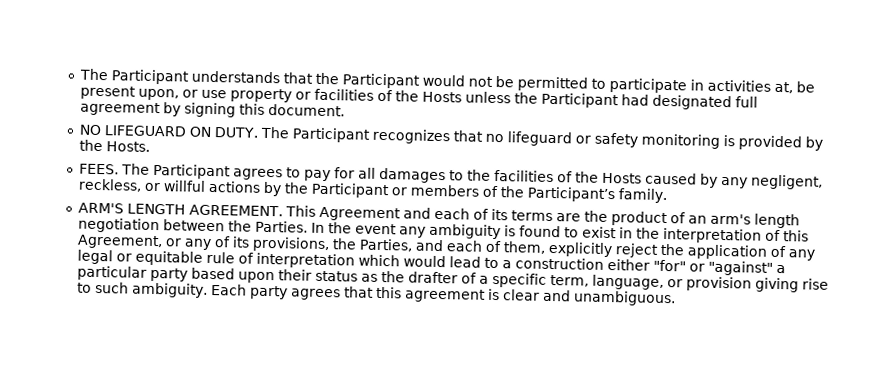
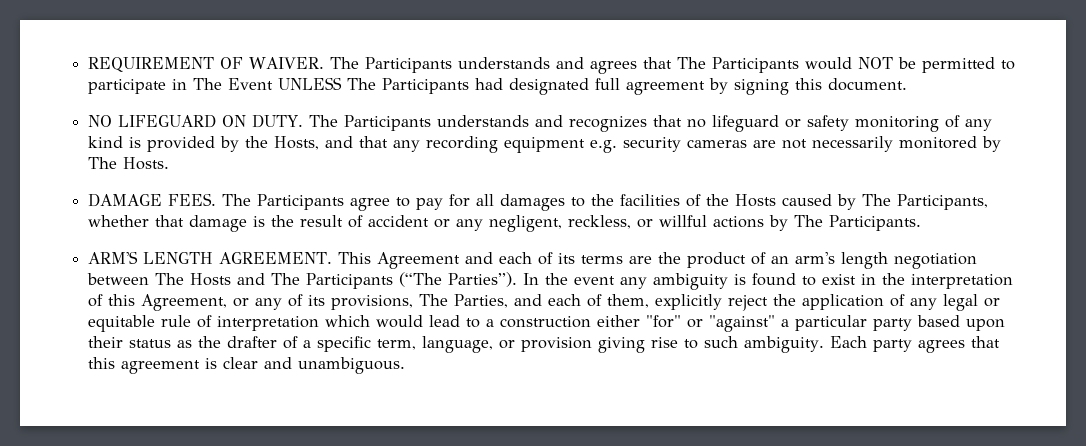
- The Participant understands that the Participant would not be permitted to participate in activities at, be present upon, or use property or facilities of the Hosts unless the Participant had designated full agreement by signing this document.
+ REQUIREMENT OF WAIVER. The Participants understands and agrees that The Participants would NOT be permitted to participate in The Event UNLESS The Participants had designated full agreement by signing this document.
- The Participant recognizes that no lifeguard or safety monitoring is provided by the Hosts.
+ The Participants understands and recognizes that no lifeguard or safety monitoring of any kind is provided by the Hosts, and that any recording equipment e.g. security cameras are not necessarily monitored by The Hosts.
- FEES.
+ DAMAGE FEES.
- The Participant agrees to pay for all damages to the facilities of the Hosts caused by any negligent, reckless, or willful actions by the Participant or members of the Participant’s family.
+ The Participants agree to pay for all damages to the facilities of the Hosts caused by The Participants, whether that damage is the result of accident or any negligent, reckless, or willful actions by The Participants.
- This Agreement and each of its terms are the product of an arm's length negotiation between the Parties.
+ This Agreement and each of its terms are the product of an arm's length negotiation between The Hosts and The Participants (“The Parties”).
- In the event any ambiguity is found to exist in the interpretation of this Agreement, or any of its provisions, the Parties, and each of them, explicitly reject the application of any legal or equitable rule of interpretation which would lead to a construction either "for" or "against" a particular party based upon their status as the drafter of a specific term, language, or provision giving rise to such ambiguity.
+ In the event any ambiguity is found to exist in the interpretation of this Agreement, or any of its provisions, The Parties, and each of them, explicitly reject the application of any legal or equitable rule of interpretation which would lead to a construction either "for" or "against" a particular party based upon their status as the drafter of a specific term, language, or provision giving rise to such ambiguity.

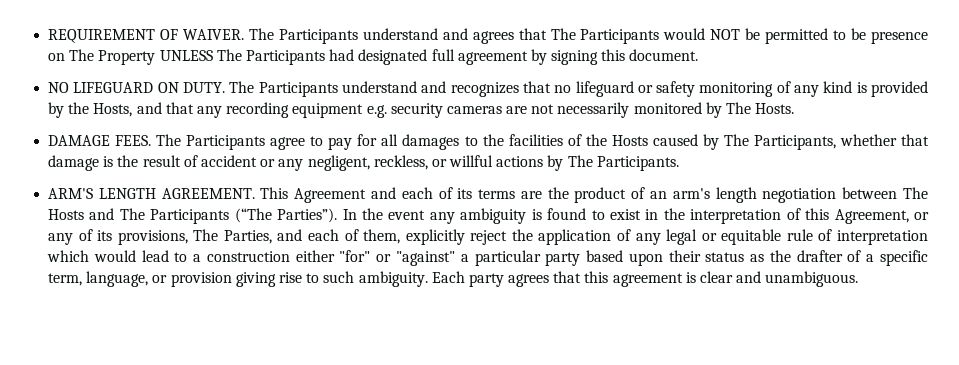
- The Participants understands and agrees that The Participants would NOT be permitted to participate in The Event UNLESS The Participants had designated full agreement by signing this document.
+ The Participants understand and agrees that The Participants would NOT be permitted to be presence on The Property UNLESS The Participants had designated full agreement by signing this document.
- The Participants understands and recognizes that no lifeguard or safety monitoring of any kind is provided by the Hosts, and that any recording equipment e.g. security cameras are not necessarily monitored by The Hosts.
+ The Participants understand and recognizes that no lifeguard or safety monitoring of any kind is provided by the Hosts, and that any recording equipment e.g. security cameras are not necessarily monitored by The Hosts.

